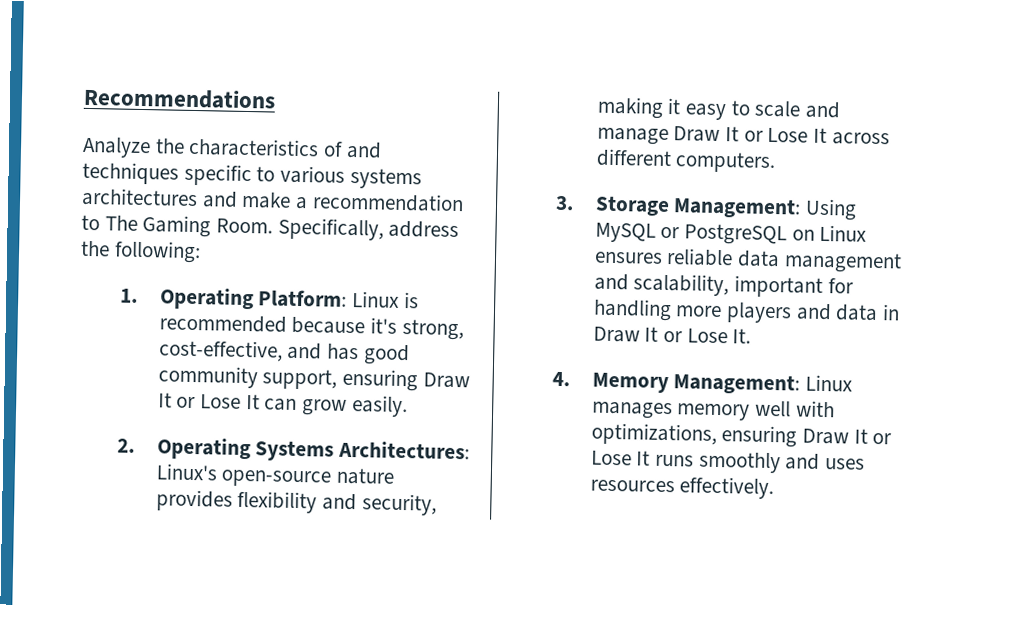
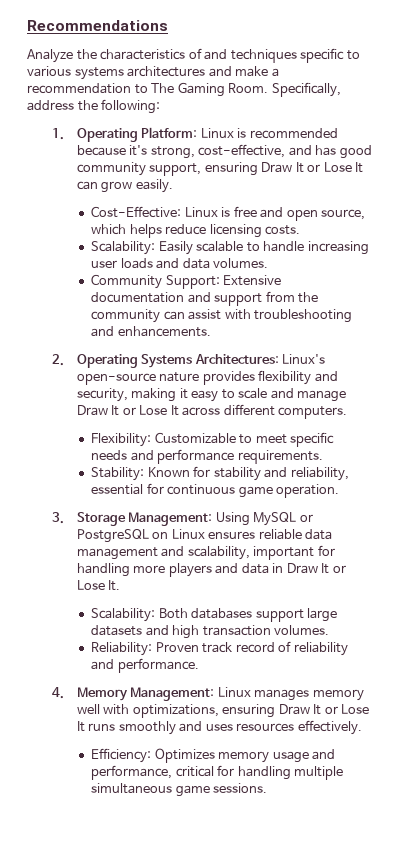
+ Cost-Effective: Linux is free and open source, which helps reduce licensing costs.
+ Scalability: Easily scalable to handle increasing user loads and data volumes.
+ Community Support: Extensive documentation and support from the community can assist with troubleshooting and enhancements.
+ Flexibility: Customizable to meet specific needs and performance requirements.
+ Stability: Known for stability and reliability, essential for continuous game operation.
+ Scalability: Both databases support large datasets and high transaction volumes.
+ Reliability: Proven track record of reliability and performance.
+ Efficiency: Optimizes memory usage and performance, critical for handling multiple simultaneous game sessions.

